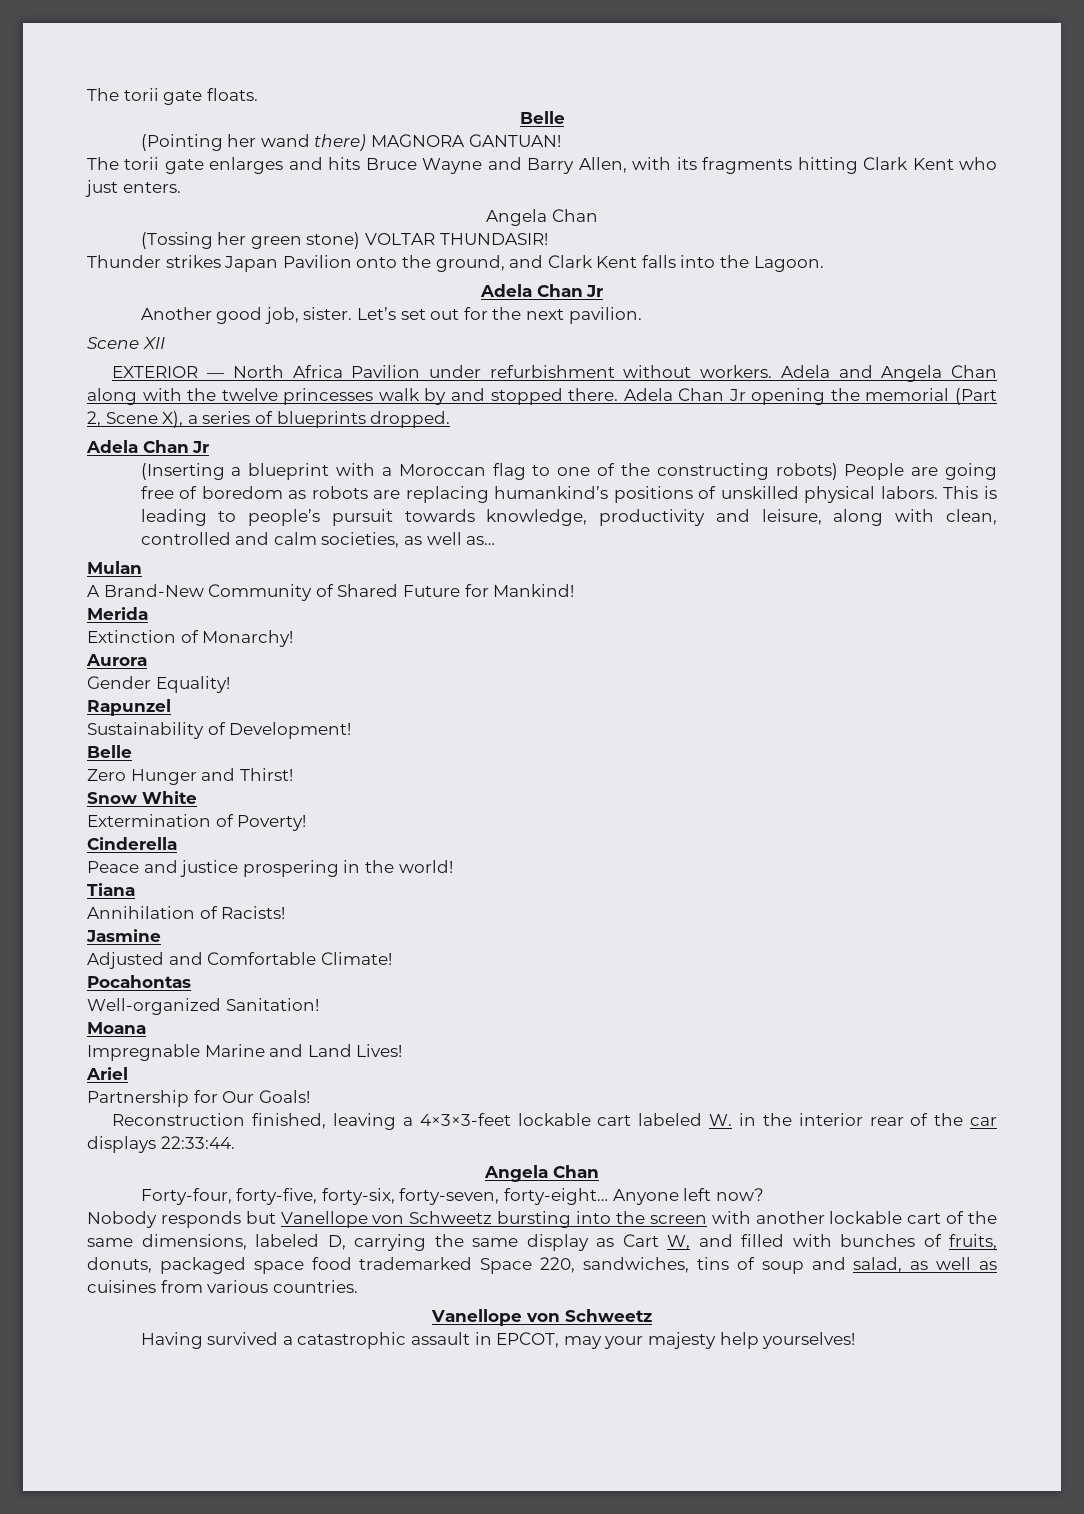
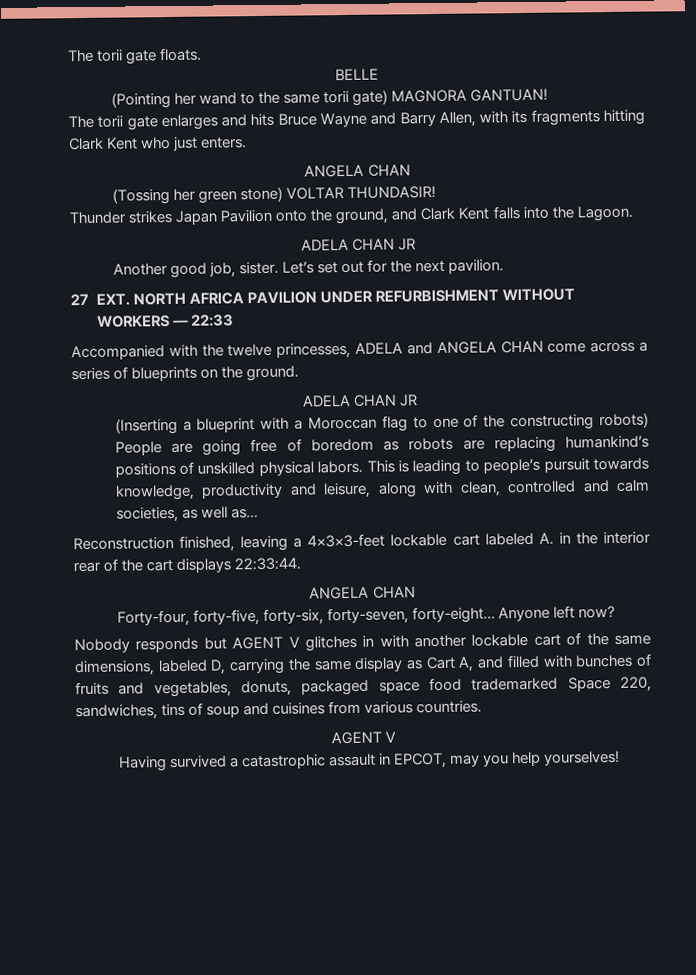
  The torii gate floats.
- Belle
+ BELLE
- (Pointing her wand there) MAGNORA GANTUAN!
+ (Pointing her wand to the same torii gate) MAGNORA GANTUAN!
  The torii gate enlarges and hits Bruce Wayne and Barry Allen, with its fragments hitting Clark Kent who just enters.
- Angela Chan
+ ANGELA CHAN
  Thunder strikes Japan Pavilion onto the ground, and Clark Kent falls into the Lagoon.
- Adela Chan Jr
+ ADELA CHAN JR
- Scene XII
- EXTERIOR — North Africa Pavilion under refurbishment without workers. Adela and Angela Chan along with the twelve princesses walk by and stopped there. Adela Chan Jr opening the memorial (Part 2, Scene X), a series of blueprints dropped.
- Adela Chan Jr
+ 27 EXT. NORTH AFRICA PAVILION UNDER REFURBISHMENT WITHOUT WORKERS — 22:33
+ Accompanied with the twelve princesses, ADELA and ANGELA CHAN come across a series of blueprints on the ground.
+ ADELA CHAN JR
- Mulan
- A Brand-New Community of Shared Future for Mankind!
- Merida
- Extinction of Monarchy!
- Aurora
- Gender Equality!
- Rapunzel
- Sustainability of Development!
- Belle
- Zero Hunger and Thirst!
- Snow White
- Extermination of Poverty!
- Cinderella
- Peace and justice prospering in the world!
- Tiana
- Annihilation of Racists!
- Jasmine
- Adjusted and Comfortable Climate!
- Pocahontas
- Well-organized Sanitation!
- Moana
- Impregnable Marine and Land Lives!
- Ariel
- Partnership for Our Goals!
- Reconstruction finished, leaving a 4×3×3-feet lockable cart labeled W. in the interior rear of the car displays 22:33:44.
- Angela Chan
+ Reconstruction finished, leaving a 4×3×3-feet lockable cart labeled A. in the interior rear of the cart displays 22:33:44.
+ ANGELA CHAN
- Nobody responds but Vanellope von Schweetz bursting into the screen with another lockable cart of the same dimensions, labeled D, carrying the same display as Cart W, and filled with bunches of fruits, donuts, packaged space food trademarked Space 220, sandwiches, tins of soup and salad, as well as cuisines from various countries.
- Vanellope von Schweetz
+ Nobody responds but AGENT V glitches in with another lockable cart of the same dimensions, labeled D, carrying the same display as Cart A, and filled with bunches of fruits and vegetables, donuts, packaged space food trademarked Space 220, sandwiches, tins of soup and cuisines from various countries.
+ AGENT V
- Having survived a catastrophic assault in EPCOT, may your majesty help yourselves!
+ Having survived a catastrophic assault in EPCOT, may you help yourselves!

